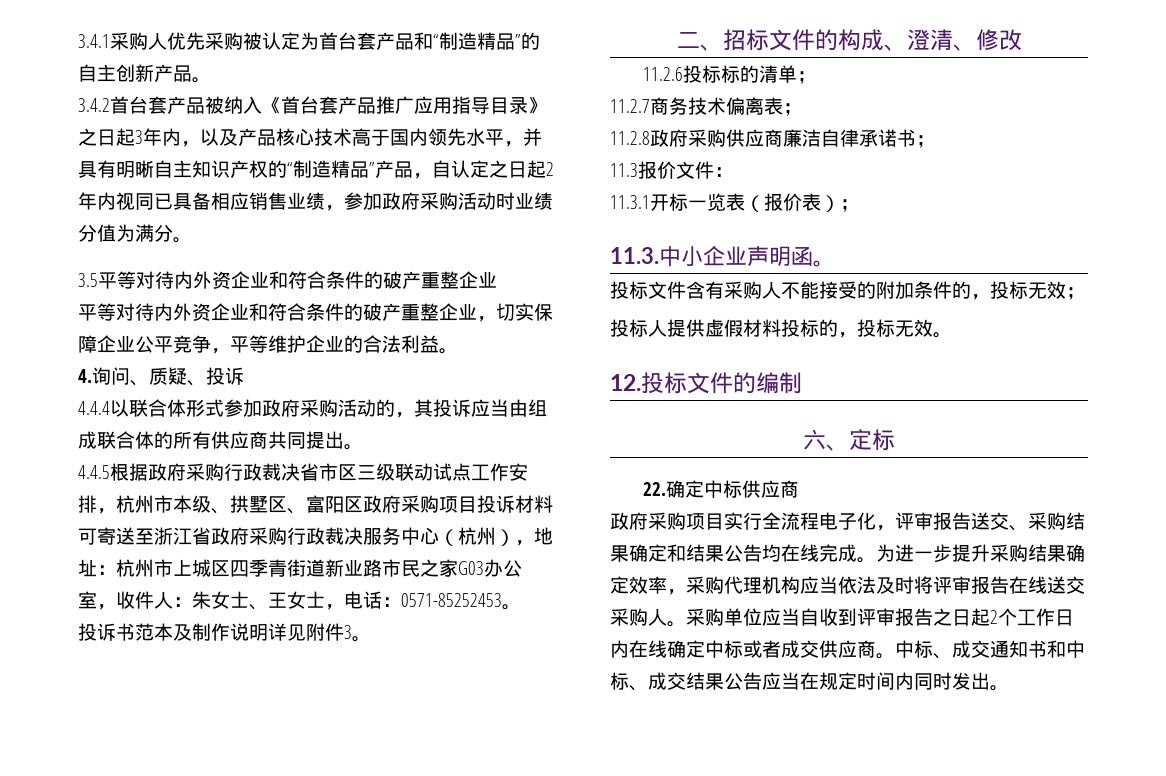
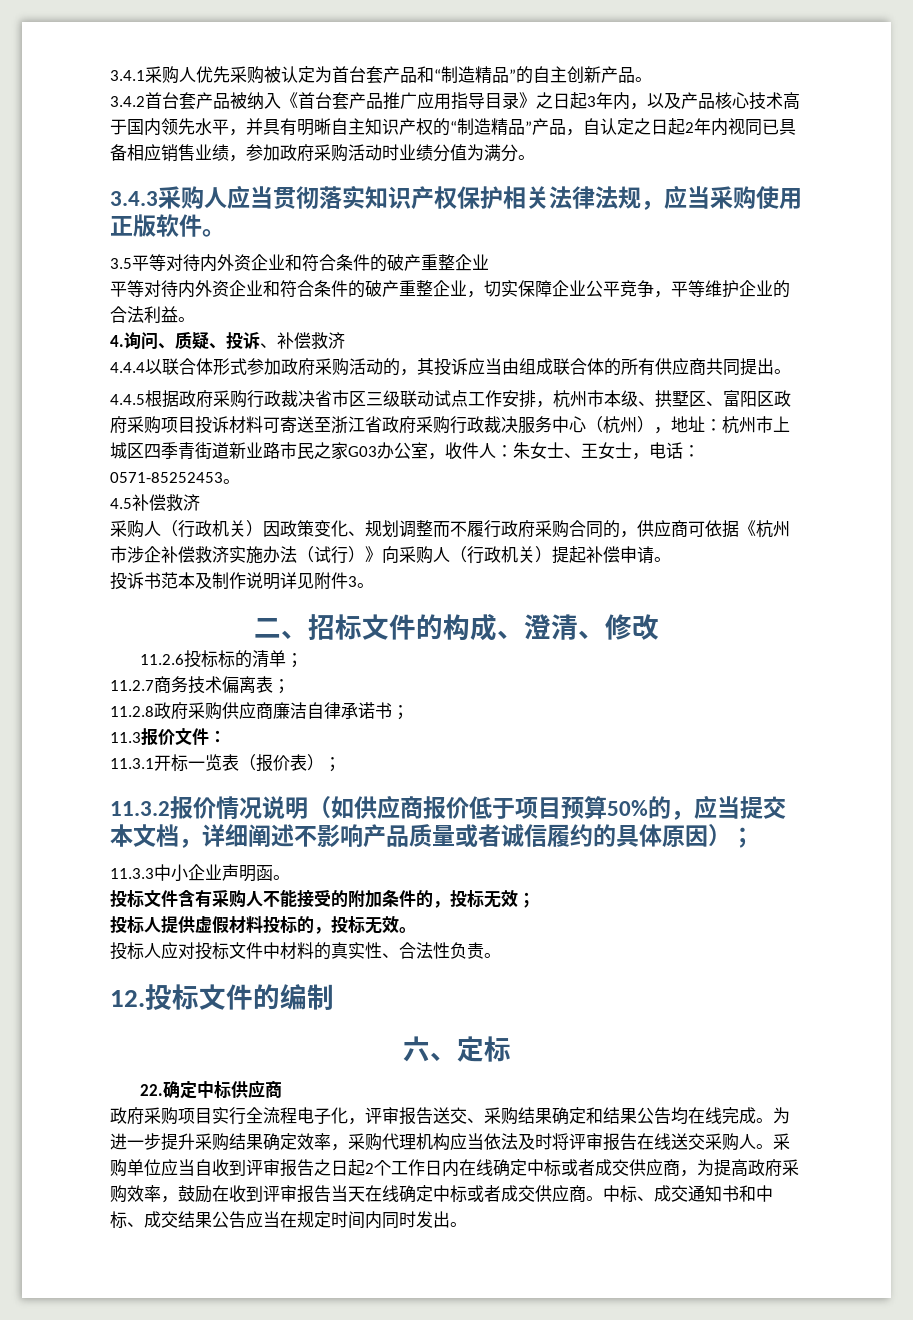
+ 3.4.3采购人应当贯彻落实知识产权保护相关法律法规，应当采购使用正版软件。
- 4.询问、质疑、投诉
+ 4.询问、质疑、投诉、补偿救济
+ 4.5补偿救济
+ 采购人（行政机关）因政策变化、规划调整而不履行政府采购合同的，供应商可依据《杭州市涉企补偿救济实施办法（试行）》向采购人（行政机关）提起补偿申请。
- 11.3.中小企业声明函。
+ 11.3.2报价情况说明（如供应商报价低于项目预算50%的，应当提交本文档，详细阐述不影响产品质量或者诚信履约的具体原因）；
+ 11.3.3中小企业声明函。
+ 投标人应对投标文件中材料的真实性、合法性负责。
- 采购单位应当自收到评审报告之日起2个工作日内在线确定中标或者成交供应商。
+ 采购单位应当自收到评审报告之日起2个工作日内在线确定中标或者成交供应商，为提高政府采购效率，鼓励在收到评审报告当天在线确定中标或者成交供应商。

